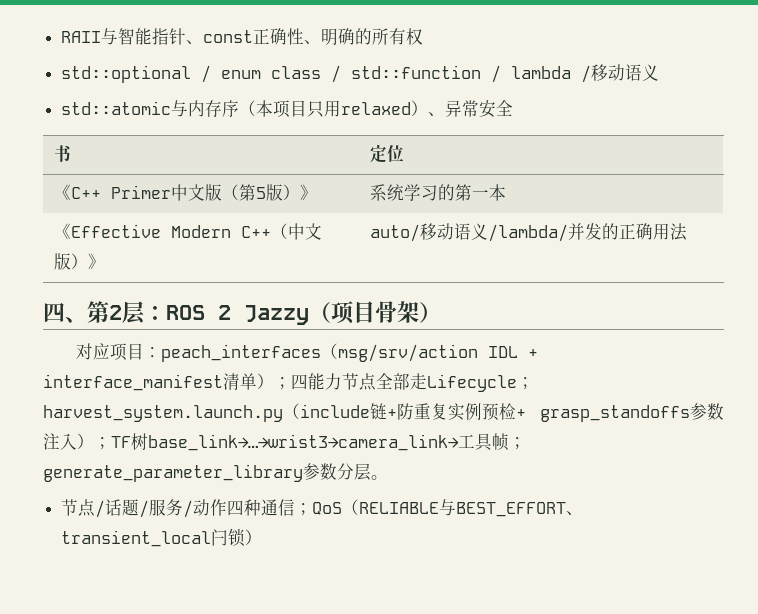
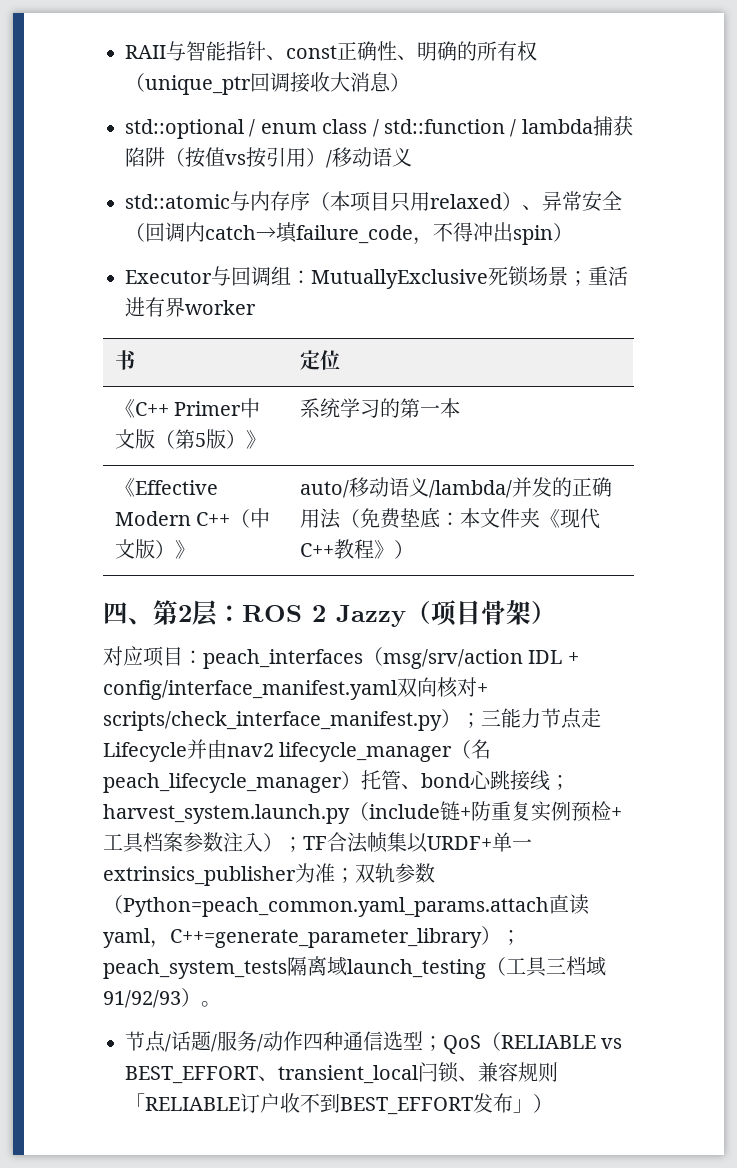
- RAII与智能指针、const正确性、明确的所有权
+ RAII与智能指针、const正确性、明确的所有权（unique_ptr回调接收大消息）
- std::optional / enum class / std::function / lambda /移动语义
+ std::optional / enum class / std::function / lambda捕获陷阱（按值vs按引用）/移动语义
- std::atomic与内存序（本项目只用relaxed）、异常安全
+ std::atomic与内存序（本项目只用relaxed）、异常安全（回调内catch→填failure_code，不得冲出spin）
+ Executor与回调组：MutuallyExclusive死锁场景；重活进有界worker
- 《Effective Modern C++（中文版）》 | auto/移动语义/lambda/并发的正确用法
+ 《Effective Modern C++（中文版）》 | auto/移动语义/lambda/并发的正确用法（免费垫底：本文件夹《现代C++教程》）
- 对应项目：peach_interfaces（msg/srv/action IDL + interface_manifest清单）；四能力节点全部走Lifecycle；harvest_system.launch.py（include链+防重复实例预检+ grasp_standoffs参数注入）；TF树base_link→…→wrist3→camera_link→工具帧；generate_parameter_library参数分层。
+ 对应项目：peach_interfaces（msg/srv/action IDL + config/interface_manifest.yaml双向核对+ scripts/check_interface_manifest.py）；三能力节点走Lifecycle并由nav2 lifecycle_manager（名peach_lifecycle_manager）托管、bond心跳接线；harvest_system.launch.py（include链+防重复实例预检+工具档案参数注入）；TF合法帧集以URDF+单一extrinsics_publisher为准；双轨参数（Python=peach_common.yaml_params.attach直读yaml，C++=generate_parameter_library）；peach_system_tests隔离域launch_testing（工具三档域91/92/93）。
- 节点/话题/服务/动作四种通信；QoS（RELIABLE与BEST_EFFORT、transient_local闩锁）
+ 节点/话题/服务/动作四种通信选型；QoS（RELIABLE vs BEST_EFFORT、transient_local闩锁、兼容规则「RELIABLE订户收不到BEST_EFFORT发布」）

